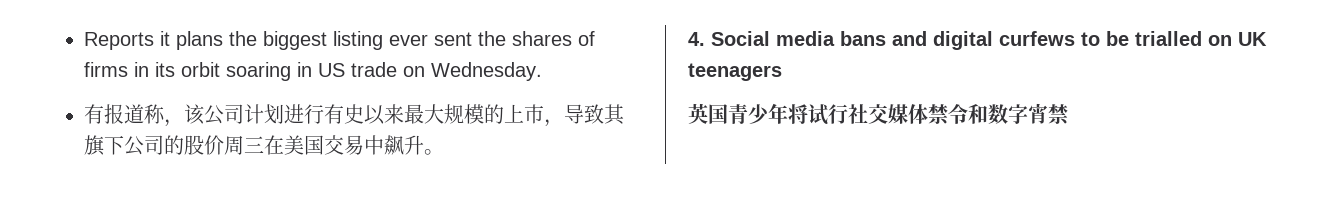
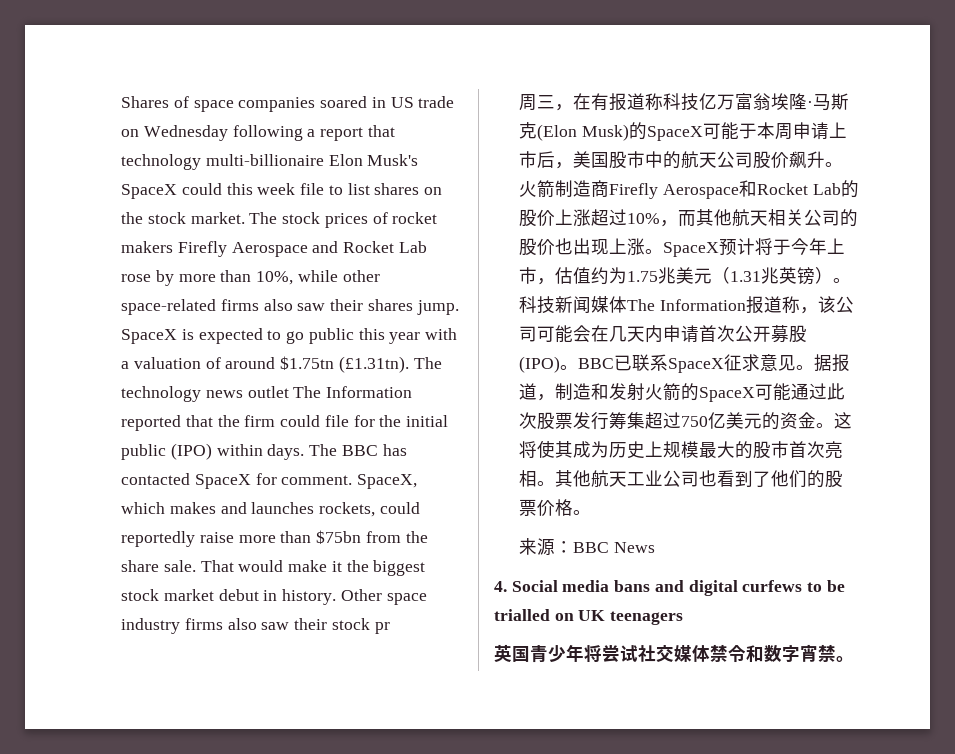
- Reports it plans the biggest listing ever sent the shares of firms in its orbit soaring in US trade on Wednesday.
- 有报道称，该公司计划进行有史以来最大规模的上市，导致其旗下公司的股价周三在美国交易中飙升。
+ Shares of space companies soared in US trade on Wednesday following a report that technology multi-billionaire Elon Musk's SpaceX could this week file to list shares on the stock market. The stock prices of rocket makers Firefly Aerospace and Rocket Lab rose by more than 10%, while other space-related firms also saw their shares jump. SpaceX is expected to go public this year with a valuation of around $1.75tn (£1.31tn). The technology news outlet The Information reported that the firm could file for the initial public (IPO) within days. The BBC has contacted SpaceX for comment. SpaceX, which makes and launches rockets, could reportedly raise more than $75bn from the share sale. That would make it the biggest stock market debut in history. Other space industry firms also saw their stock pr
+ 周三，在有报道称科技亿万富翁埃隆·马斯克(Elon Musk)的SpaceX可能于本周申请上市后，美国股市中的航天公司股价飙升。火箭制造商Firefly Aerospace和Rocket Lab的股价上涨超过10%，而其他航天相关公司的股价也出现上涨。SpaceX预计将于今年上市，估值约为1.75兆美元（1.31兆英镑）。科技新闻媒体The Information报道称，该公司可能会在几天内申请首次公开募股(IPO)。BBC已联系SpaceX征求意见。据报道，制造和发射火箭的SpaceX可能通过此次股票发行筹集超过750亿美元的资金。这将使其成为历史上规模最大的股市首次亮相。其他航天工业公司也看到了他们的股票价格。
+ 来源：BBC News
- 英国青少年将试行社交媒体禁令和数字宵禁
+ 英国青少年将尝试社交媒体禁令和数字宵禁。

